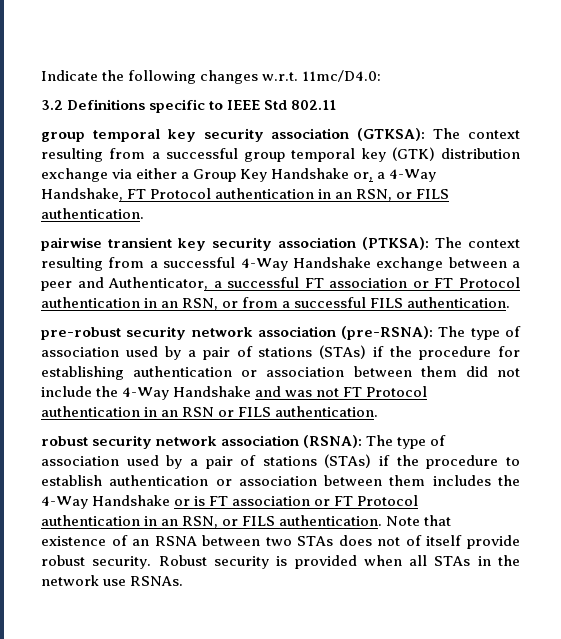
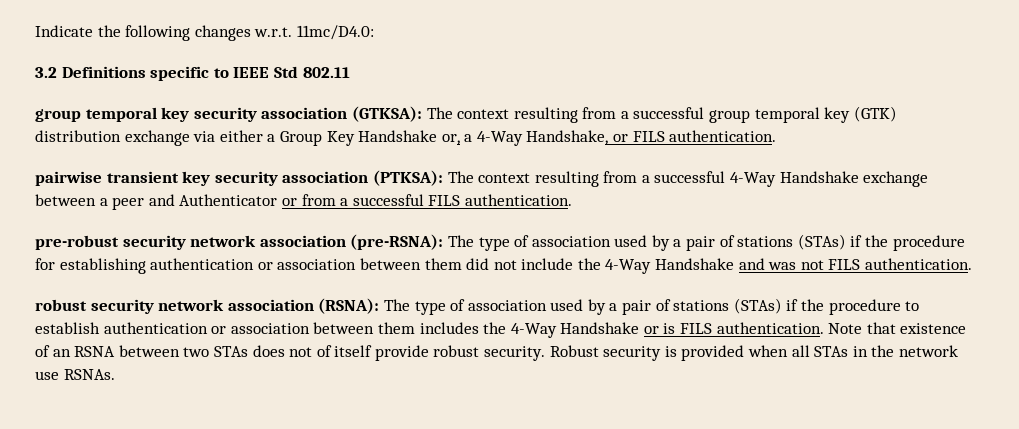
- group temporal key security association (GTKSA): The context resulting from a successful group temporal key (GTK) distribution exchange via either a Group Key Handshake or, a 4-Way Handshake, FT Protocol authentication in an RSN, or FILS authentication.
+ group temporal key security association (GTKSA): The context resulting from a successful group temporal key (GTK) distribution exchange via either a Group Key Handshake or, a 4-Way Handshake, or FILS authentication.
- pairwise transient key security association (PTKSA): The context resulting from a successful 4-Way Handshake exchange between a peer and Authenticator, a successful FT association or FT Protocol authentication in an RSN, or from a successful FILS authentication.
+ pairwise transient key security association (PTKSA): The context resulting from a successful 4-Way Handshake exchange between a peer and Authenticator or from a successful FILS authentication.
- pre-robust security network association (pre-RSNA): The type of association used by a pair of stations (STAs) if the procedure for establishing authentication or association between them did not include the 4-Way Handshake and was not FT Protocol authentication in an RSN or FILS authentication.
+ pre-robust security network association (pre-RSNA): The type of association used by a pair of stations (STAs) if the procedure for establishing authentication or association between them did not include the 4-Way Handshake and was not FILS authentication.
- robust security network association (RSNA): The type of association used by a pair of stations (STAs) if the procedure to establish authentication or association between them includes the 4-Way Handshake or is FT association or FT Protocol authentication in an RSN, or FILS authentication.
+ robust security network association (RSNA): The type of association used by a pair of stations (STAs) if the procedure to establish authentication or association between them includes the 4-Way Handshake or is FILS authentication.

